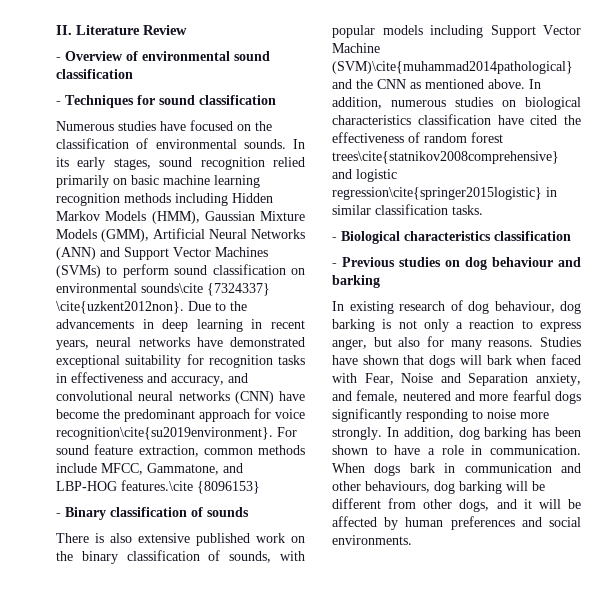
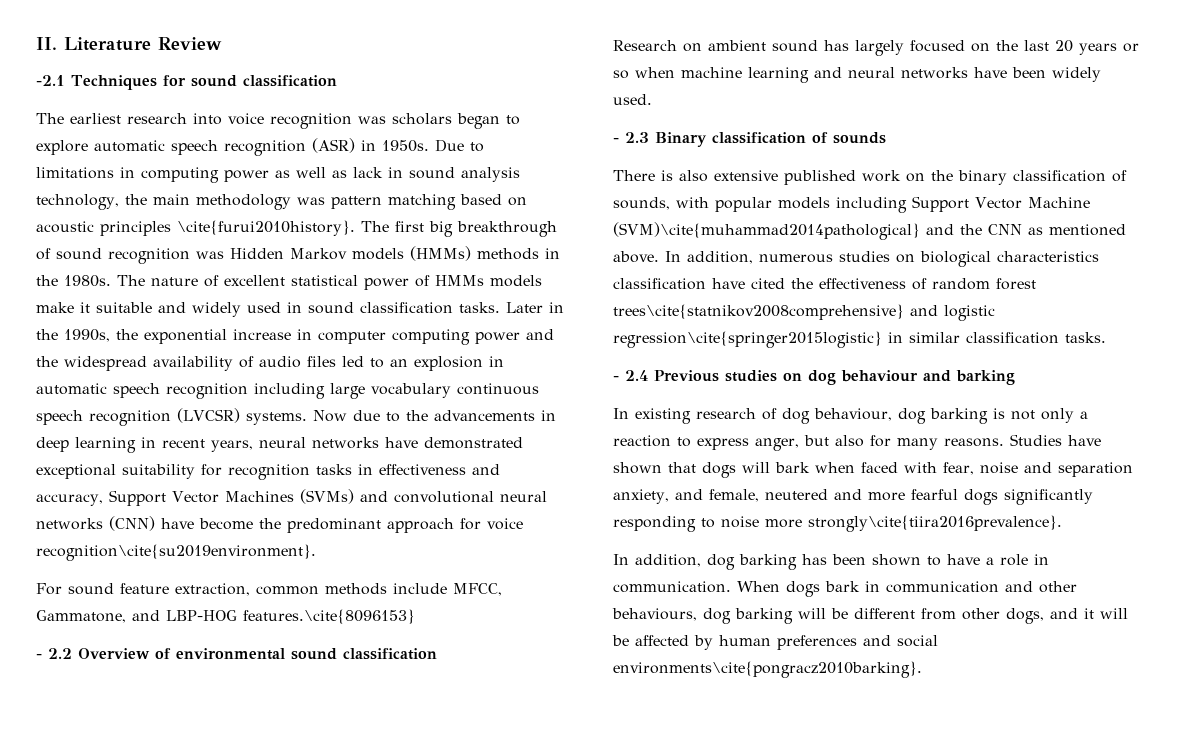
- - Overview of environmental sound classification
- - Techniques for sound classification
- Numerous studies have focused on the classification of environmental sounds. In its early stages, sound recognition relied primarily on basic machine learning recognition methods including Hidden Markov Models (HMM), Gaussian Mixture Models (GMM), Artificial Neural Networks (ANN) and Support Vector Machines (SVMs) to perform sound classification on environmental sounds\cite {7324337} \cite{uzkent2012non}. Due to the advancements in deep learning in recent years, neural networks have demonstrated exceptional suitability for recognition tasks in effectiveness and accuracy, and convolutional neural networks (CNN) have become the predominant approach for voice recognition\cite{su2019environment}. For sound feature extraction, common methods include MFCC, Gammatone, and LBP-HOG features.\cite {8096153}
- - Binary classification of sounds
+ -2.1 Techniques for sound classification
+ The earliest research into voice recognition was scholars began to explore automatic speech recognition (ASR) in 1950s. Due to limitations in computing power as well as lack in sound analysis technology, the main methodology was pattern matching based on acoustic principles \cite{furui2010history}. The first big breakthrough of sound recognition was Hidden Markov models (HMMs) methods in the 1980s. The nature of excellent statistical power of HMMs models make it suitable and widely used in sound classification tasks. Later in the 1990s, the exponential increase in computer computing power and the widespread availability of audio files led to an explosion in automatic speech recognition including large vocabulary continuous speech recognition (LVCSR) systems. Now due to the advancements in deep learning in recent years, neural networks have demonstrated exceptional suitability for recognition tasks in effectiveness and accuracy, Support Vector Machines (SVMs) and convolutional neural networks (CNN) have become the predominant approach for voice recognition\cite{su2019environment}.
+ For sound feature extraction, common methods include MFCC, Gammatone, and LBP-HOG features.\cite{8096153}
+ - 2.2 Overview of environmental sound classification
+ Research on ambient sound has largely focused on the last 20 years or so when machine learning and neural networks have been widely used.
+ - 2.3 Binary classification of sounds
- - Biological characteristics classification
- - Previous studies on dog behaviour and barking
+ - 2.4 Previous studies on dog behaviour and barking
- Studies have shown that dogs will bark when faced with Fear, Noise and Separation anxiety, and female, neutered and more fearful dogs significantly responding to noise more strongly. In addition, dog barking has been shown to have a role in communication.
+ Studies have shown that dogs will bark when faced with fear, noise and separation anxiety, and female, neutered and more fearful dogs significantly responding to noise more strongly\cite{tiira2016prevalence}.
+ In addition, dog barking has been shown to have a role in communication.
- When dogs bark in communication and other behaviours, dog barking will be different from other dogs, and it will be affected by human preferences and social environments.
+ When dogs bark in communication and other behaviours, dog barking will be different from other dogs, and it will be affected by human preferences and social environments\cite{pongracz2010barking}.

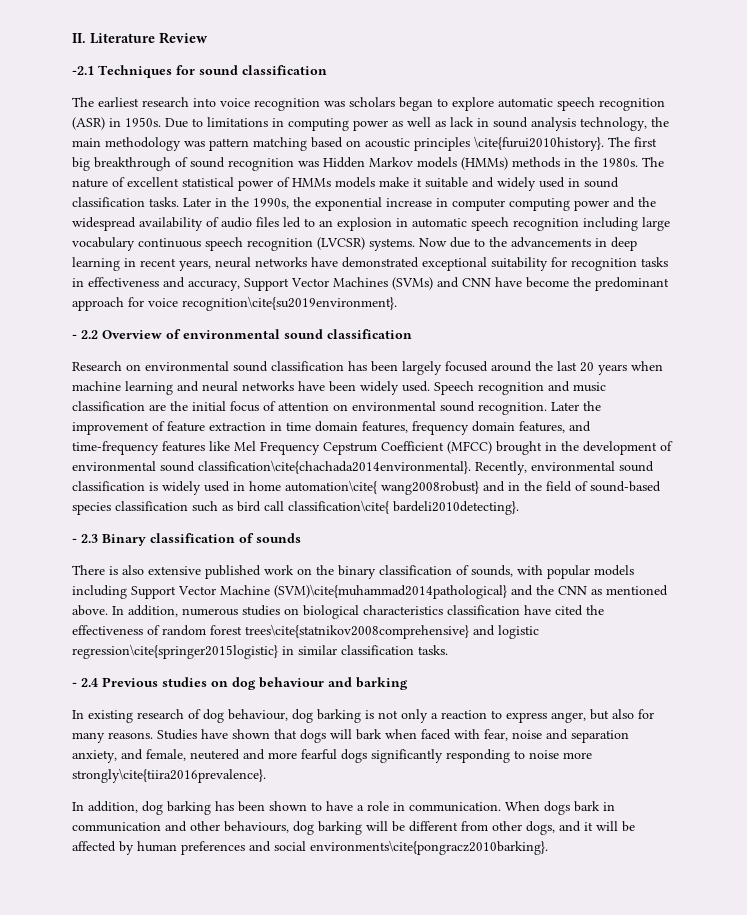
- Now due to the advancements in deep learning in recent years, neural networks have demonstrated exceptional suitability for recognition tasks in effectiveness and accuracy, Support Vector Machines (SVMs) and convolutional neural networks (CNN) have become the predominant approach for voice recognition\cite{su2019environment}.
+ Now due to the advancements in deep learning in recent years, neural networks have demonstrated exceptional suitability for recognition tasks in effectiveness and accuracy, Support Vector Machines (SVMs) and CNN have become the predominant approach for voice recognition\cite{su2019environment}.
- For sound feature extraction, common methods include MFCC, Gammatone, and LBP-HOG features.\cite{8096153}
- Research on ambient sound has largely focused on the last 20 years or so when machine learning and neural networks have been widely used.
+ Research on environmental sound classification has been largely focused around the last 20 years when machine learning and neural networks have been widely used. Speech recognition and music classification are the initial focus of attention on environmental sound recognition. Later the improvement of feature extraction in time domain features, frequency domain features, and time-frequency features like Mel Frequency Cepstrum Coefficient (MFCC) brought in the development of environmental sound classification\cite{chachada2014environmental}. Recently, environmental sound classification is widely used in home automation\cite{ wang2008robust} and in the field of sound-based species classification such as bird call classification\cite{ bardeli2010detecting}.

